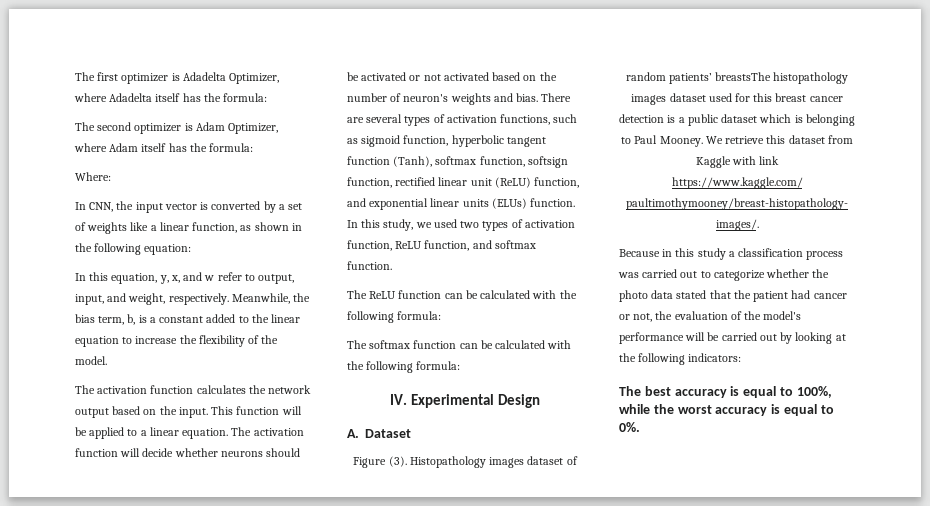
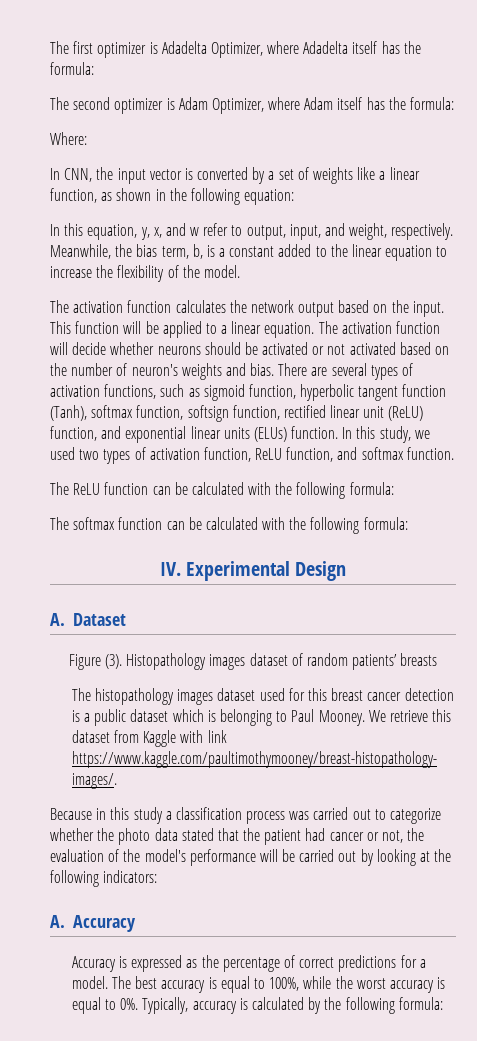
- Histopathology images dataset of random patients’ breastsThe histopathology images dataset used for this breast cancer detection is a public dataset which is belonging to Paul Mooney.
+ Histopathology images dataset of random patients’ breasts
+ The histopathology images dataset used for this breast cancer detection is a public dataset which is belonging to Paul Mooney.
+ A. Accuracy
+ Accuracy is expressed as the percentage of correct predictions for a model.
+ Typically, accuracy is calculated by the following formula:

